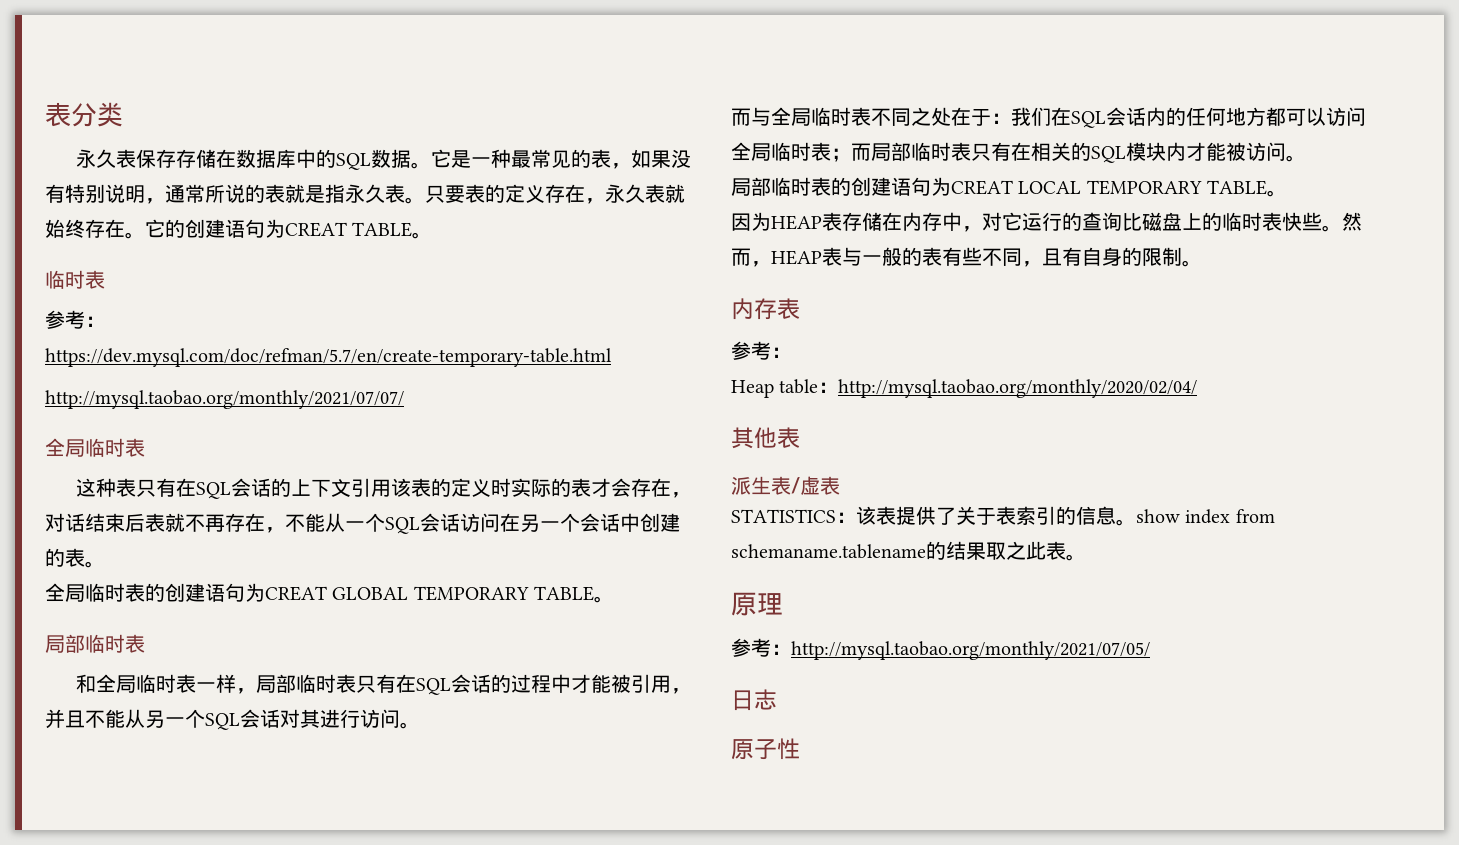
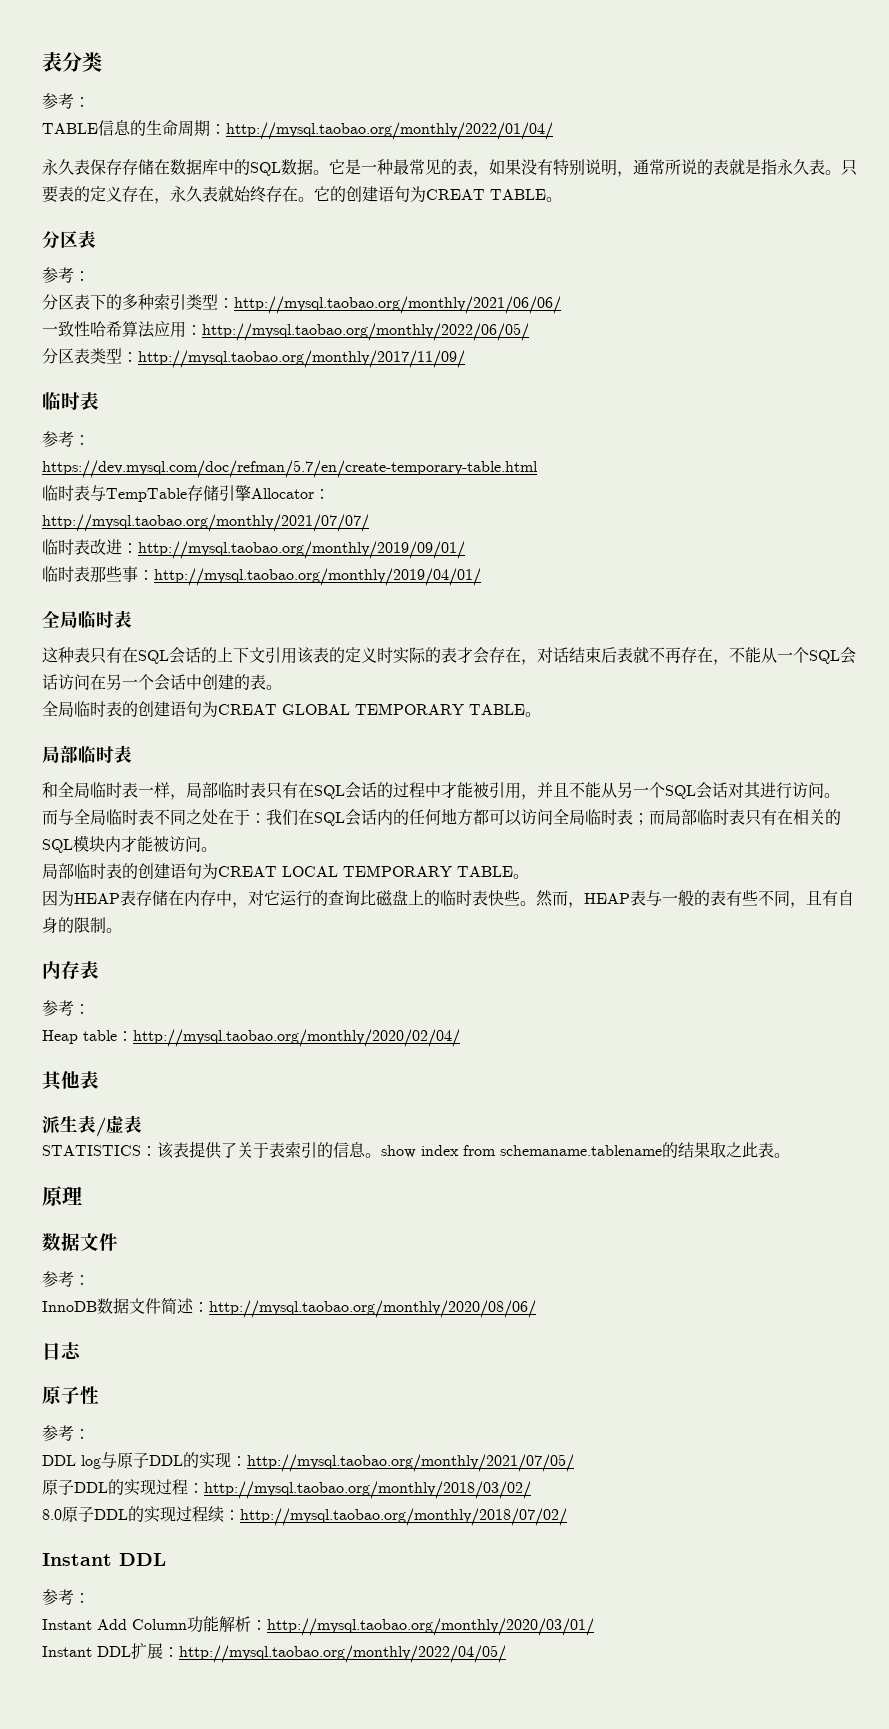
  表分类
+ 参考：
+ TABLE信息的生命周期：http://mysql.taobao.org/monthly/2022/01/04/
  它的创建语句为CREAT TABLE。
+ 分区表
+ 参考：
+ 分区表下的多种索引类型：http://mysql.taobao.org/monthly/2021/06/06/
+ 一致性哈希算法应用：http://mysql.taobao.org/monthly/2022/06/05/
+ 分区表类型：http://mysql.taobao.org/monthly/2017/11/09/
  临时表
  参考：
  https://dev.mysql.com/doc/refman/5.7/en/create-temporary-table.html
+ 临时表与TempTable存储引擎Allocator：
  http://mysql.taobao.org/monthly/2021/07/07/
+ 临时表改进：http://mysql.taobao.org/monthly/2019/09/01/
+ 临时表那些事：http://mysql.taobao.org/monthly/2019/04/01/
  原理
- 参考：http://mysql.taobao.org/monthly/2021/07/05/
+ 数据文件
+ 参考：
+ InnoDB数据文件简述：http://mysql.taobao.org/monthly/2020/08/06/
  日志
  原子性
+ 参考：
+ DDL log与原子DDL的实现：http://mysql.taobao.org/monthly/2021/07/05/
+ 原子DDL的实现过程：http://mysql.taobao.org/monthly/2018/03/02/
+ 8.0原子DDL的实现过程续：http://mysql.taobao.org/monthly/2018/07/02/
+ Instant DDL
+ 参考：
+ Instant Add Column功能解析：http://mysql.taobao.org/monthly/2020/03/01/
+ Instant DDL扩展：http://mysql.taobao.org/monthly/2022/04/05/

